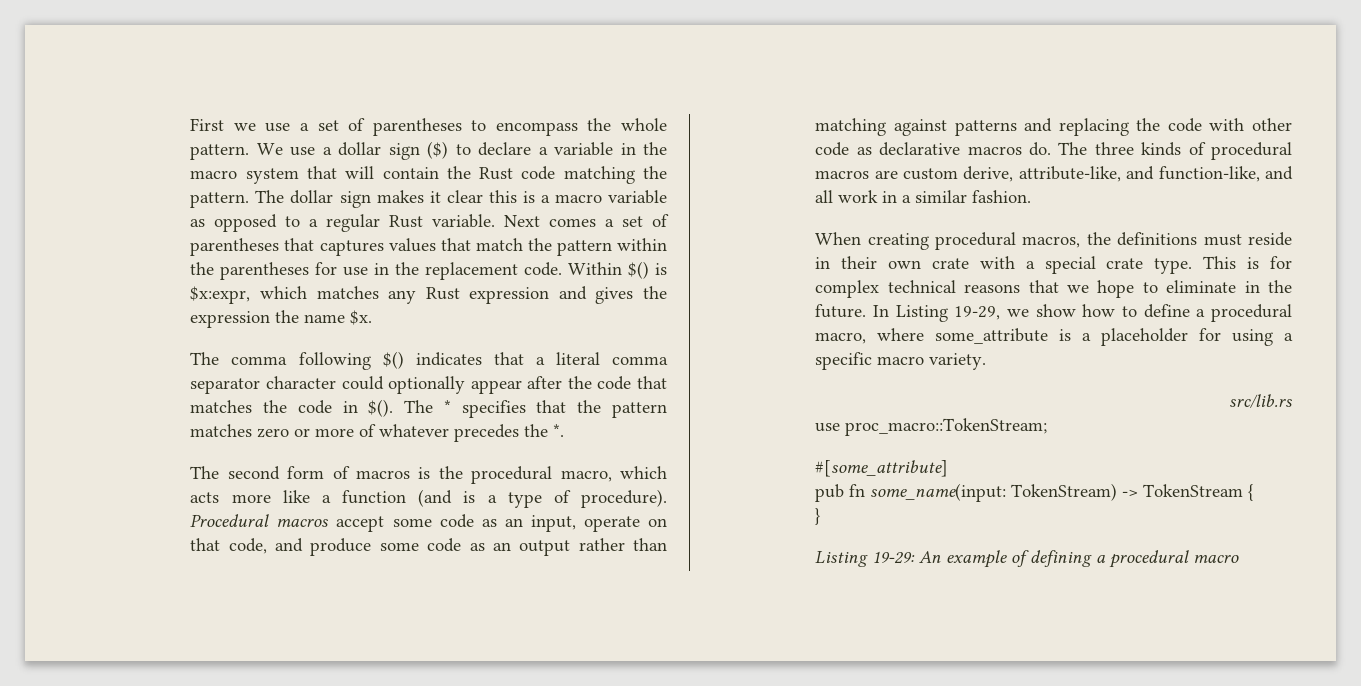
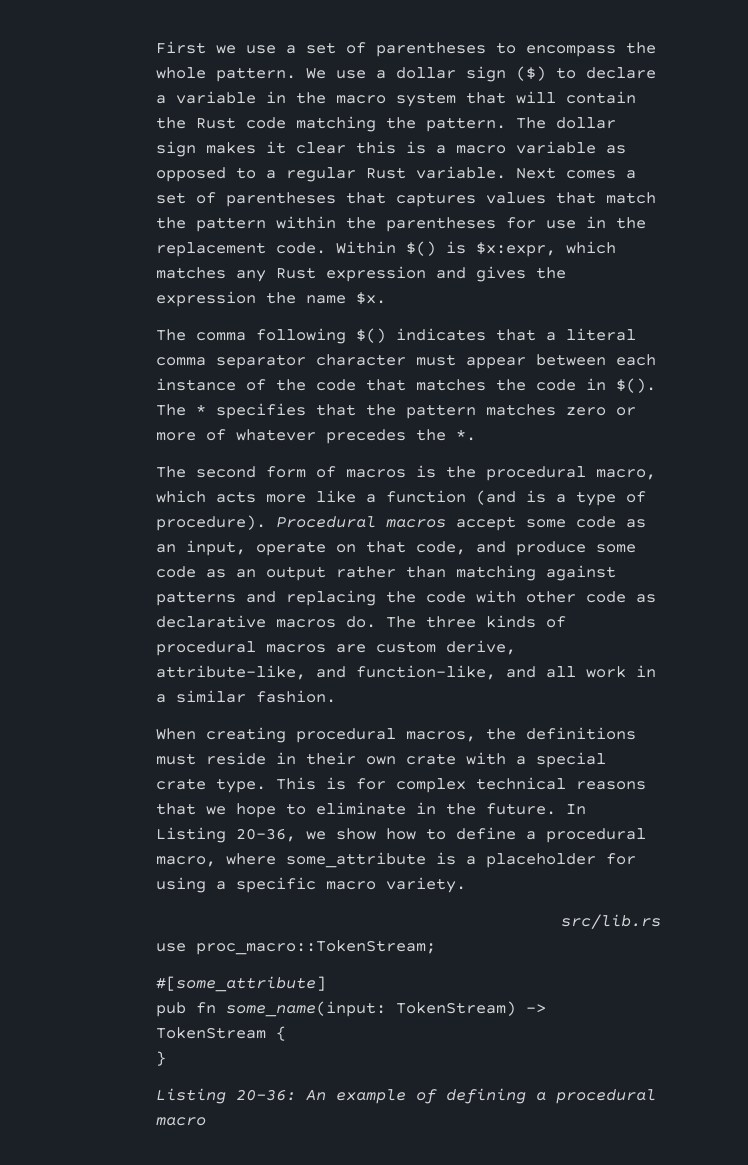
- The comma following $() indicates that a literal comma separator character could optionally appear after the code that matches the code in $().
+ The comma following $() indicates that a literal comma separator character must appear between each instance of the code that matches the code in $().
- In Listing 19-29, we show how to define a procedural macro, where some_attribute is a placeholder for using a specific macro variety.
+ In Listing 20-36, we show how to define a procedural macro, where some_attribute is a placeholder for using a specific macro variety.
- Listing 19-29: An example of defining a procedural macro
+ Listing 20-36: An example of defining a procedural macro

